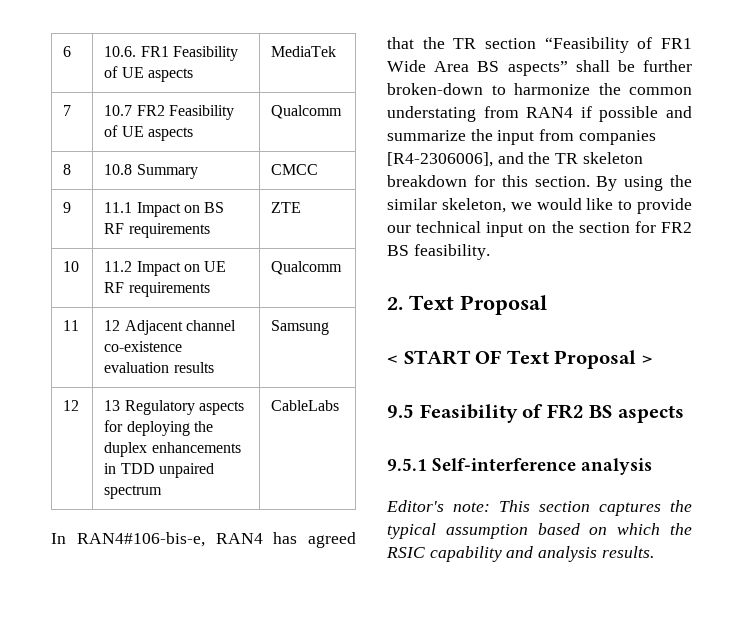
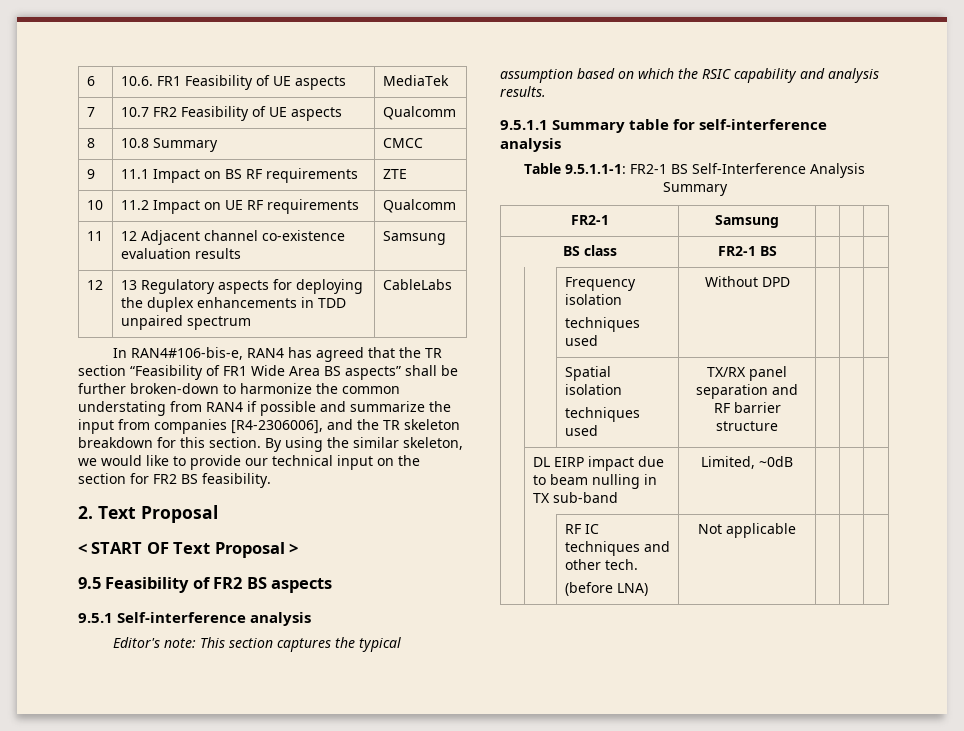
+ 9.5.1.1 Summary table for self-interference analysis
+ Table 9.5.1.1-1: FR2-1 BS Self-Interference Analysis Summary
+ FR2-1 | Samsung | | |
+ BS class | FR2-1 BS | | |
+ | | Frequency isolation
+ techniques used | Without DPD | | |
+ | | Spatial isolation
+ techniques used | TX/RX panel separation and RF barrier structure | | |
+ | DL EIRP impact due to beam nulling in TX sub-band | Limited, ~0dB | | |
+ | | RF IC techniques and other tech.
+ (before LNA) | Not applicable | | |

